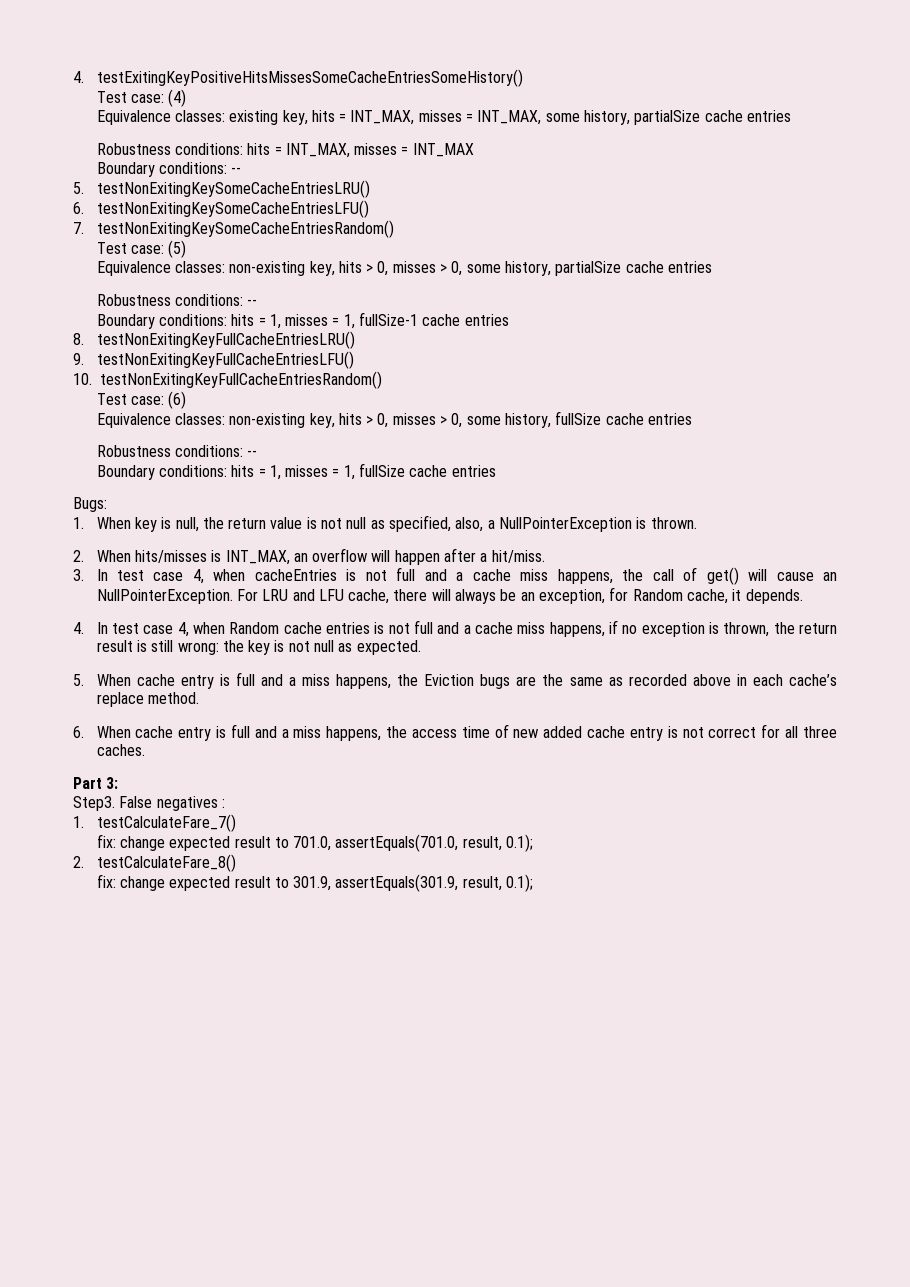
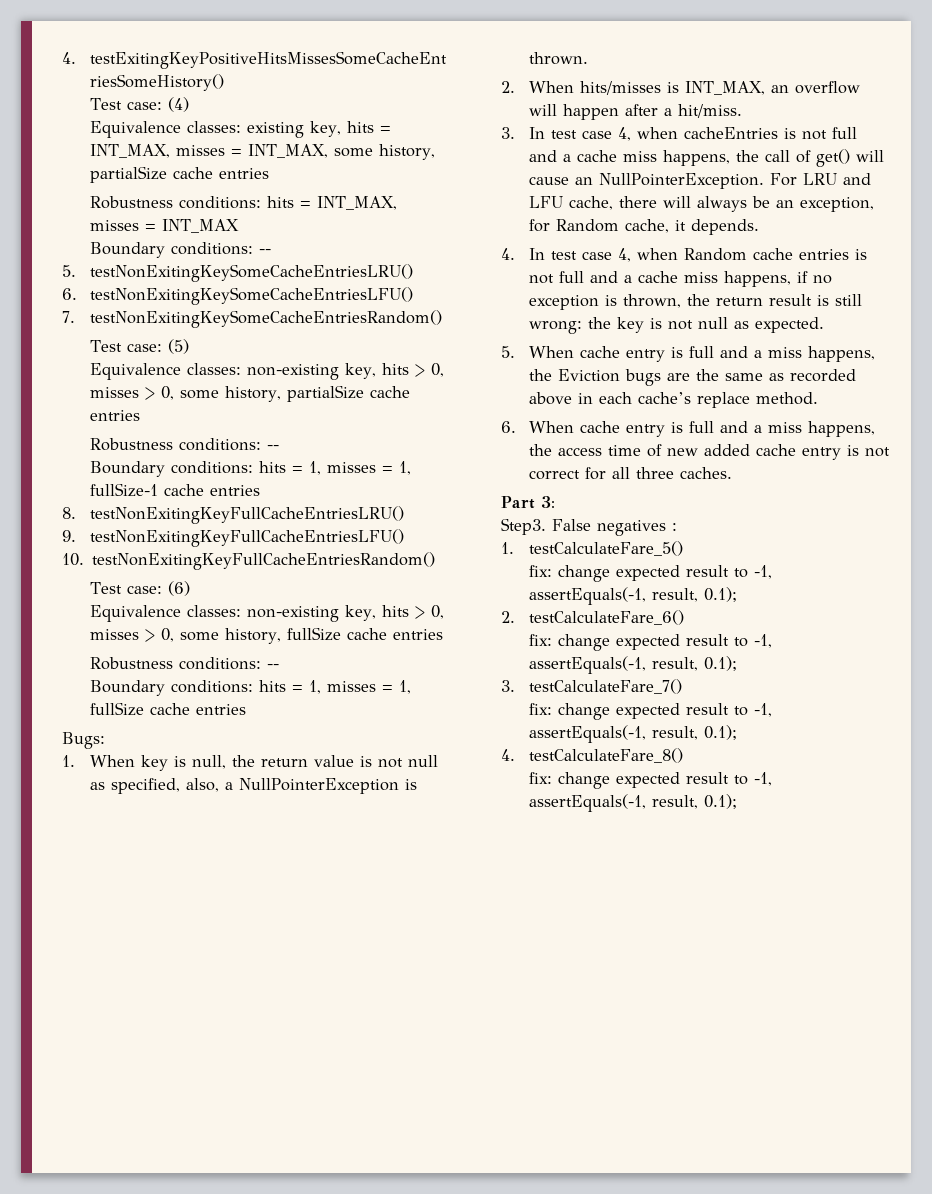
- 1. testCalculateFare_7()
- fix: change expected result to 701.0, assertEquals(701.0, result, 0.1);
- 2. testCalculateFare_8()
- fix: change expected result to 301.9, assertEquals(301.9, result, 0.1);
+ 1. testCalculateFare_5()
+ fix: change expected result to -1, assertEquals(-1, result, 0.1);
+ 2. testCalculateFare_6()
+ fix: change expected result to -1, assertEquals(-1, result, 0.1);
+ 3. testCalculateFare_7()
+ fix: change expected result to -1, assertEquals(-1, result, 0.1);
+ 4. testCalculateFare_8()
+ fix: change expected result to -1, assertEquals(-1, result, 0.1);

